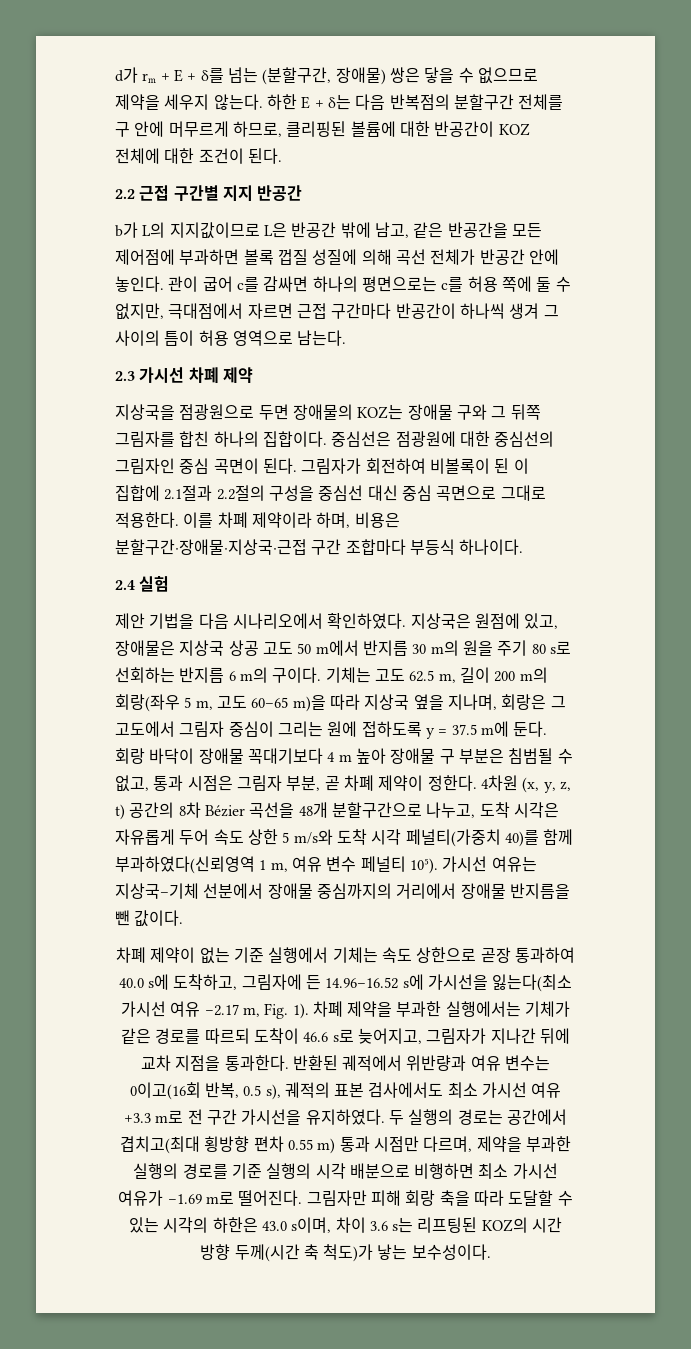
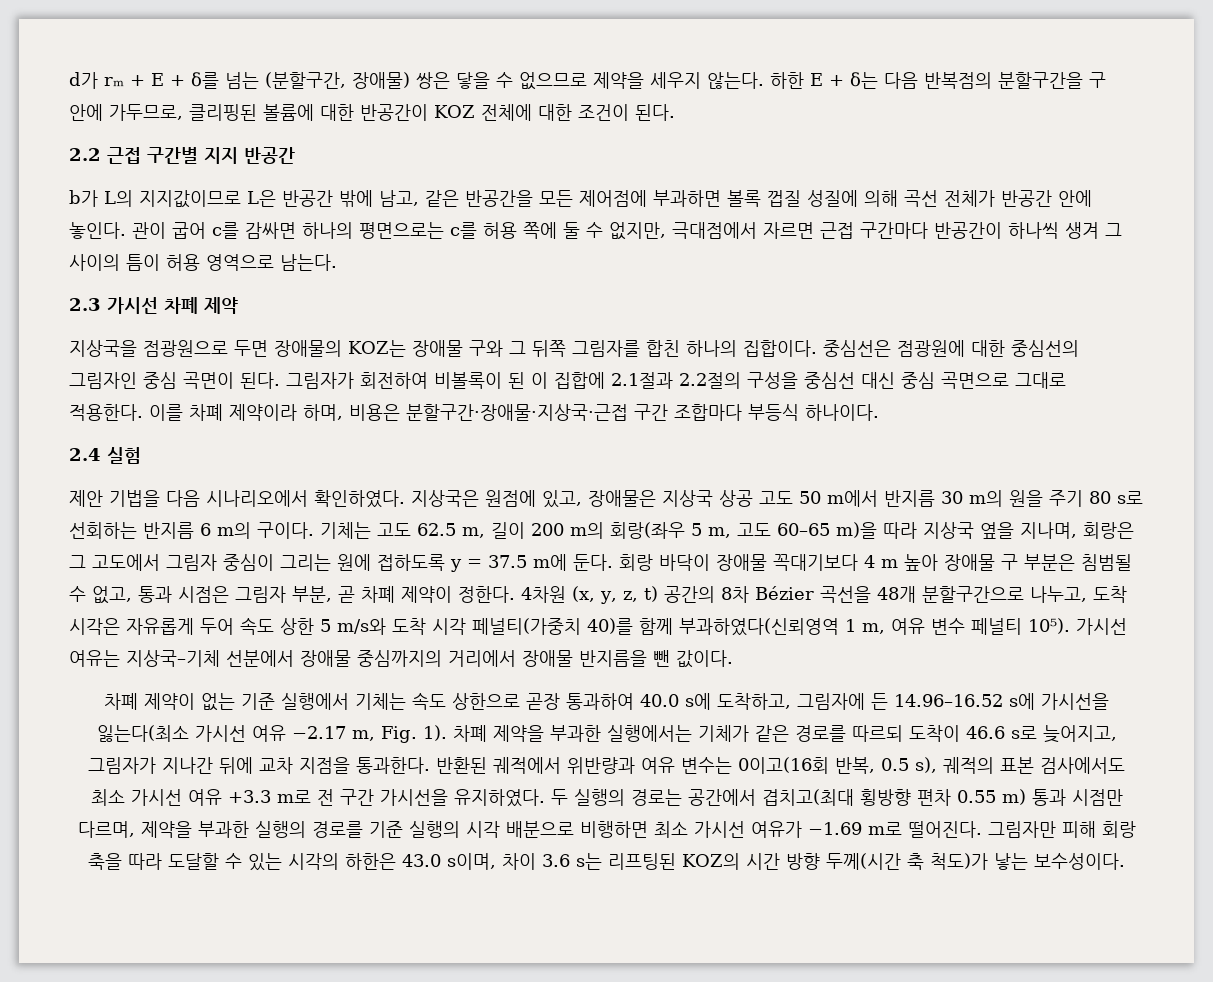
- 하한 E + δ는 다음 반복점의 분할구간 전체를 구 안에 머무르게 하므로, 클리핑된 볼륨에 대한 반공간이 KOZ 전체에 대한 조건이 된다.
+ 하한 E + δ는 다음 반복점의 분할구간을 구 안에 가두므로, 클리핑된 볼륨에 대한 반공간이 KOZ 전체에 대한 조건이 된다.

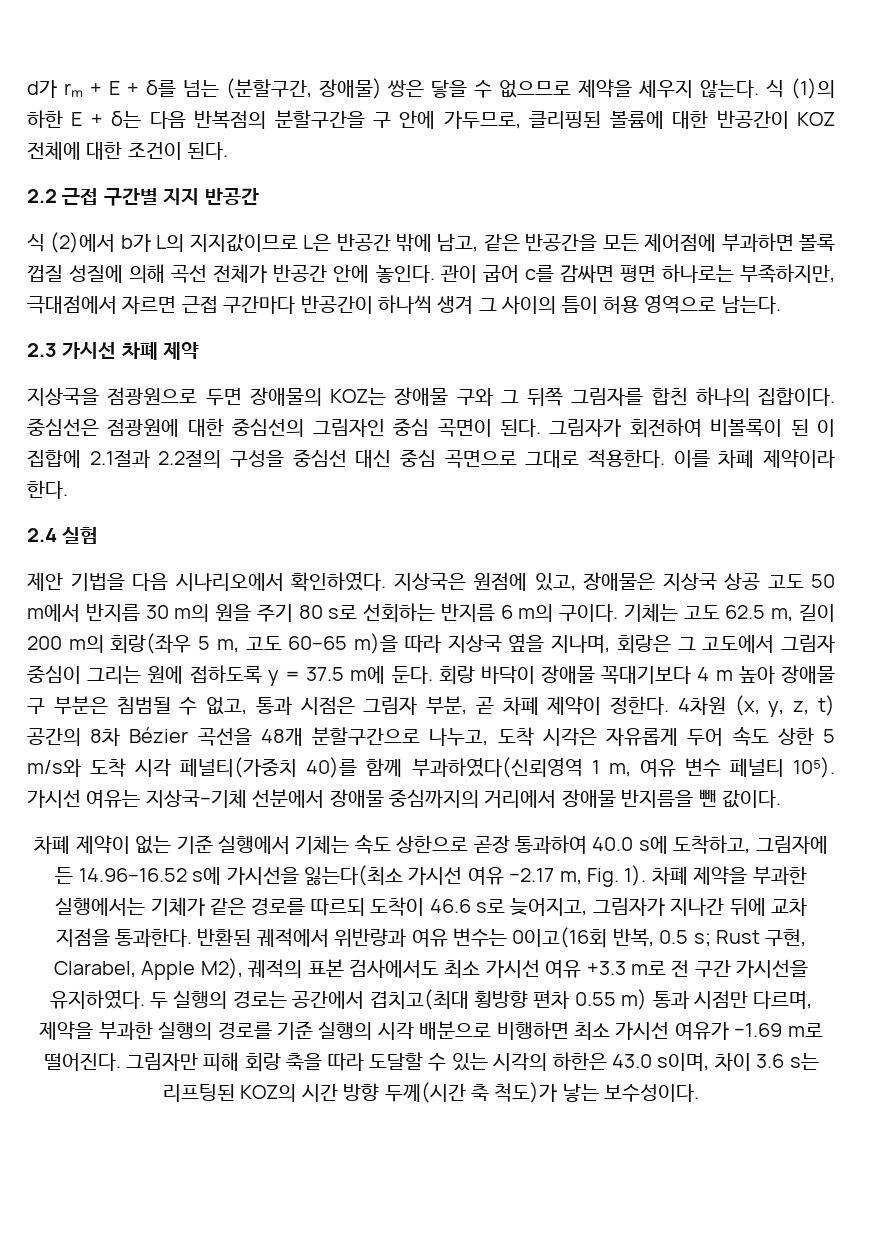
- 하한 E + δ는 다음 반복점의 분할구간을 구 안에 가두므로, 클리핑된 볼륨에 대한 반공간이 KOZ 전체에 대한 조건이 된다.
+ 식 (1)의 하한 E + δ는 다음 반복점의 분할구간을 구 안에 가두므로, 클리핑된 볼륨에 대한 반공간이 KOZ 전체에 대한 조건이 된다.
- b가 L의 지지값이므로 L은 반공간 밖에 남고, 같은 반공간을 모든 제어점에 부과하면 볼록 껍질 성질에 의해 곡선 전체가 반공간 안에 놓인다.
+ 식 (2)에서 b가 L의 지지값이므로 L은 반공간 밖에 남고, 같은 반공간을 모든 제어점에 부과하면 볼록 껍질 성질에 의해 곡선 전체가 반공간 안에 놓인다.
- 관이 굽어 c를 감싸면 하나의 평면으로는 c를 허용 쪽에 둘 수 없지만, 극대점에서 자르면 근접 구간마다 반공간이 하나씩 생겨 그 사이의 틈이 허용 영역으로 남는다.
+ 관이 굽어 c를 감싸면 평면 하나로는 부족하지만, 극대점에서 자르면 근접 구간마다 반공간이 하나씩 생겨 그 사이의 틈이 허용 영역으로 남는다.
- 이를 차폐 제약이라 하며, 비용은 분할구간·장애물·지상국·근접 구간 조합마다 부등식 하나이다.
+ 이를 차폐 제약이라 한다.
- 반환된 궤적에서 위반량과 여유 변수는 0이고(16회 반복, 0.5 s), 궤적의 표본 검사에서도 최소 가시선 여유 +3.3 m로 전 구간 가시선을 유지하였다.
+ 반환된 궤적에서 위반량과 여유 변수는 0이고(16회 반복, 0.5 s; Rust 구현, Clarabel, Apple M2), 궤적의 표본 검사에서도 최소 가시선 여유 +3.3 m로 전 구간 가시선을 유지하였다.

